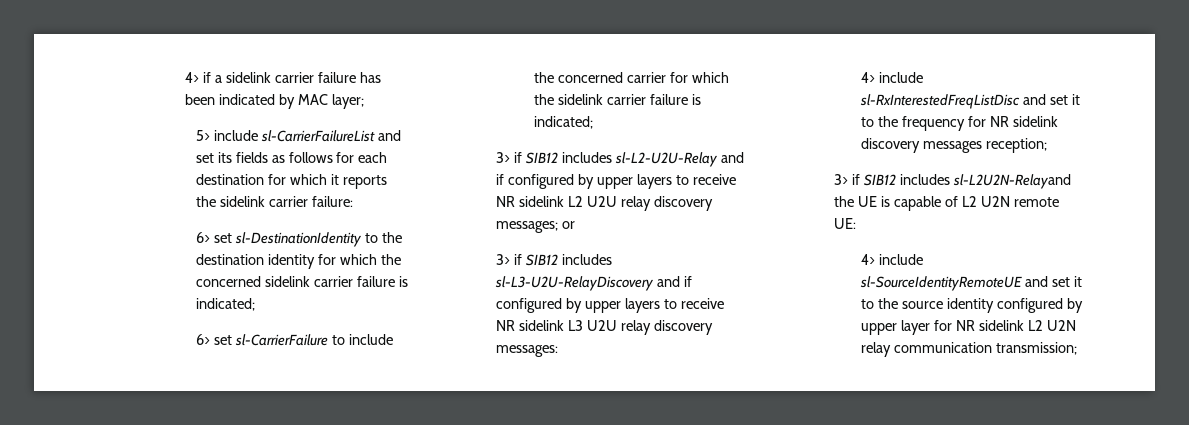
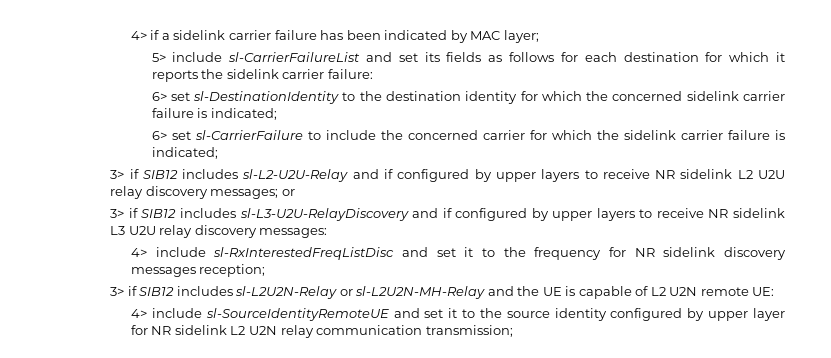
- 3> if SIB12 includes sl-L2U2N-Relayand the UE is capable of L2 U2N remote UE:
+ 3> if SIB12 includes sl-L2U2N-Relay or sl-L2U2N-MH-Relay and the UE is capable of L2 U2N remote UE:

